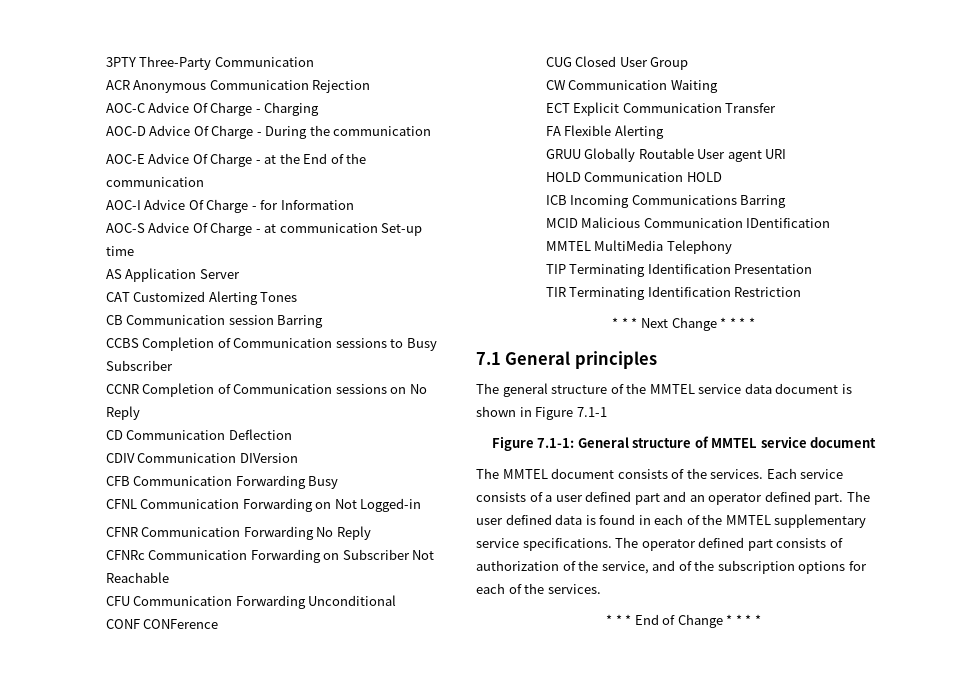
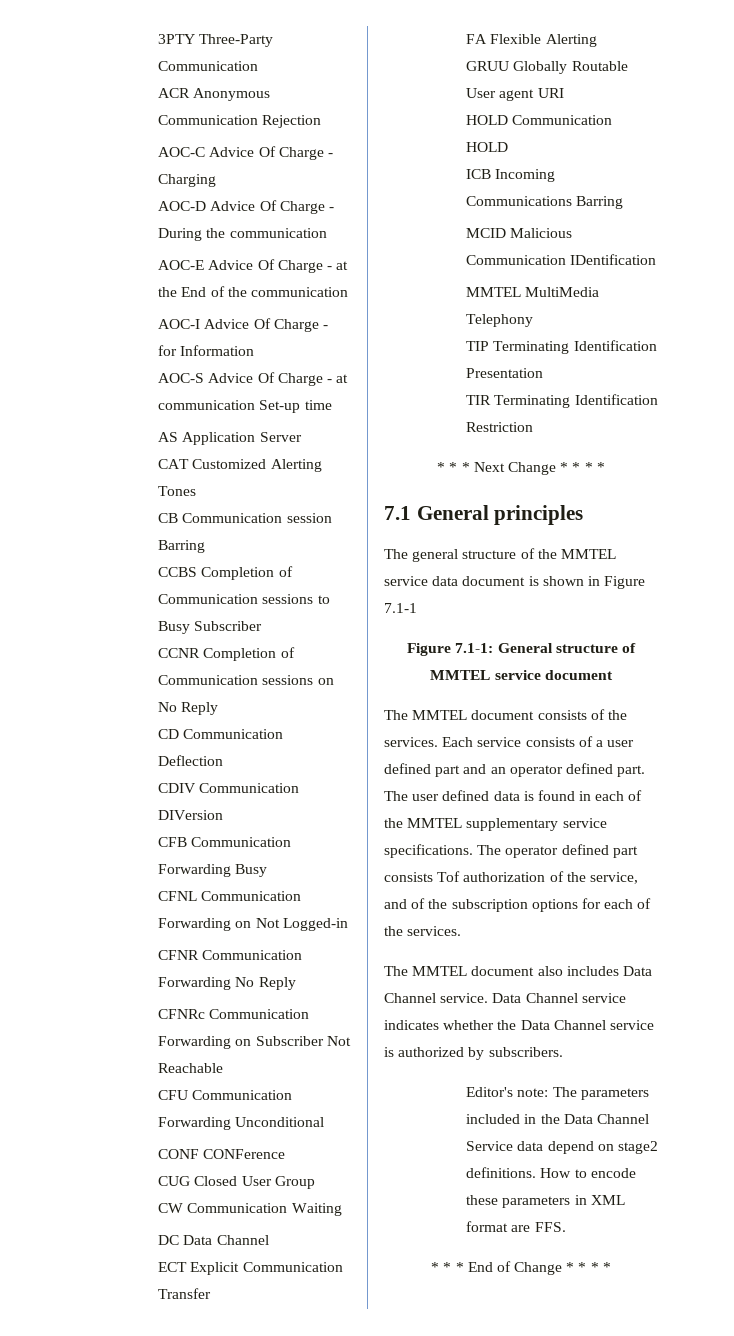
+ DC Data Channel
- The operator defined part consists of authorization of the service, and of the subscription options for each of the services.
+ The operator defined part consists Tof authorization of the service, and of the subscription options for each of the services.
+ The MMTEL document also includes Data Channel service. Data Channel service indicates whether the Data Channel service is authorized by subscribers.
+ Editor's note: The parameters included in the Data Channel Service data depend on stage2 definitions. How to encode these parameters in XML format are FFS.

